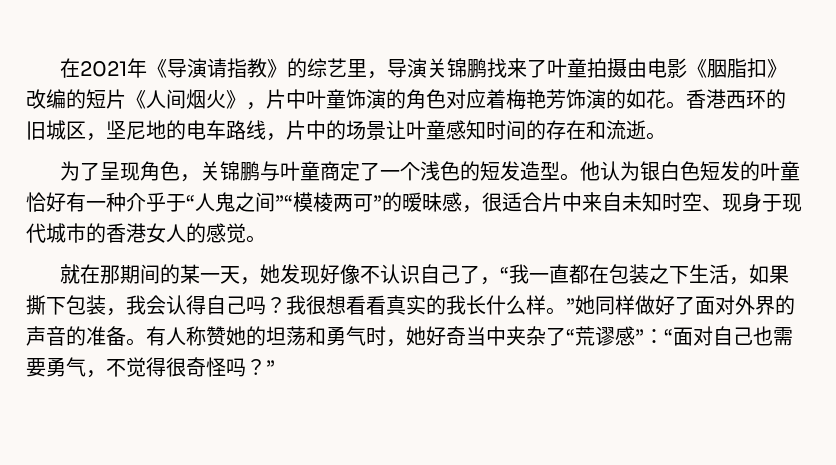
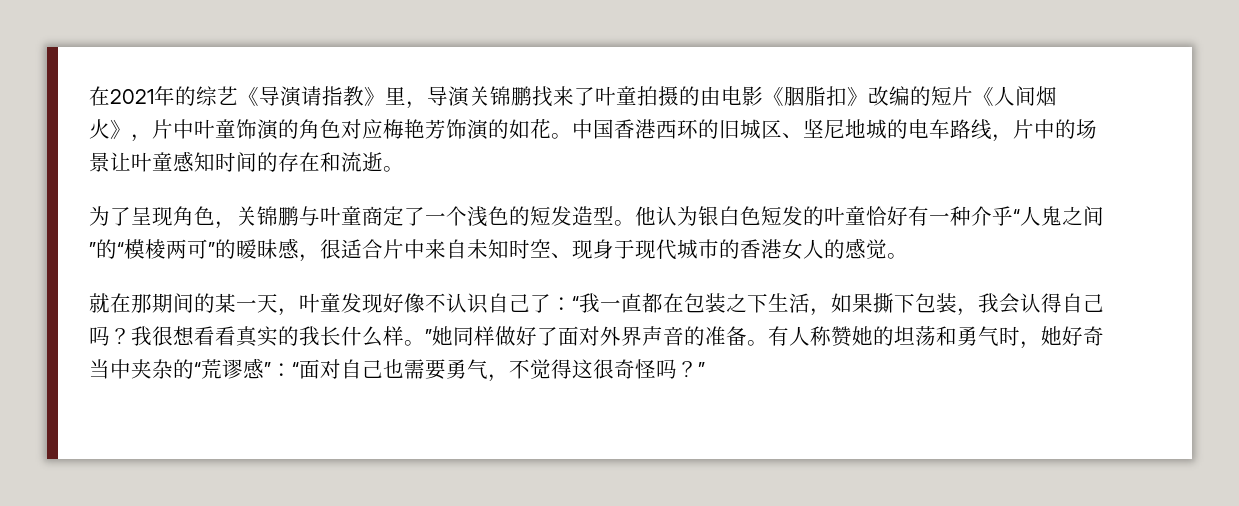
- 在2021年《导演请指教》的综艺里，导演关锦鹏找来了叶童拍摄由电影《胭脂扣》改编的短片《人间烟火》，片中叶童饰演的角色对应着梅艳芳饰演的如花。
+ 在2021年的综艺《导演请指教》里，导演关锦鹏找来了叶童拍摄的由电影《胭脂扣》改编的短片《人间烟火》，片中叶童饰演的角色对应梅艳芳饰演的如花。
- 香港西环的旧城区，坚尼地的电车路线，片中的场景让叶童感知时间的存在和流逝。
+ 中国香港西环的旧城区、坚尼地城的电车路线，片中的场景让叶童感知时间的存在和流逝。
- 他认为银白色短发的叶童恰好有一种介乎于“人鬼之间”“模棱两可”的暧昧感，很适合片中来自未知时空、现身于现代城市的香港女人的感觉。
+ 他认为银白色短发的叶童恰好有一种介乎“人鬼之间”的“模棱两可”的暧昧感，很适合片中来自未知时空、现身于现代城市的香港女人的感觉。
- 就在那期间的某一天，她发现好像不认识自己了，“我一直都在包装之下生活，如果撕下包装，我会认得自己吗？
+ 就在那期间的某一天，叶童发现好像不认识自己了：“我一直都在包装之下生活，如果撕下包装，我会认得自己吗？
- 我很想看看真实的我长什么样。”她同样做好了面对外界的声音的准备。
+ 我很想看看真实的我长什么样。”她同样做好了面对外界声音的准备。
- 有人称赞她的坦荡和勇气时，她好奇当中夹杂了“荒谬感”：“面对自己也需要勇气，不觉得很奇怪吗？”
+ 有人称赞她的坦荡和勇气时，她好奇当中夹杂的“荒谬感”：“面对自己也需要勇气，不觉得这很奇怪吗？”

